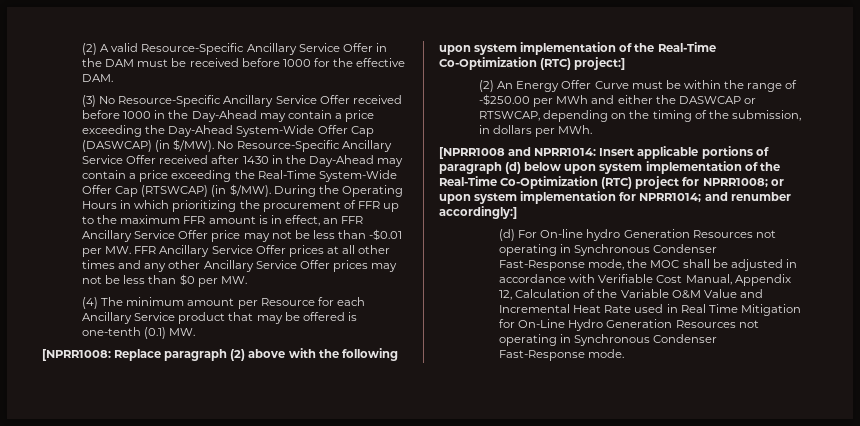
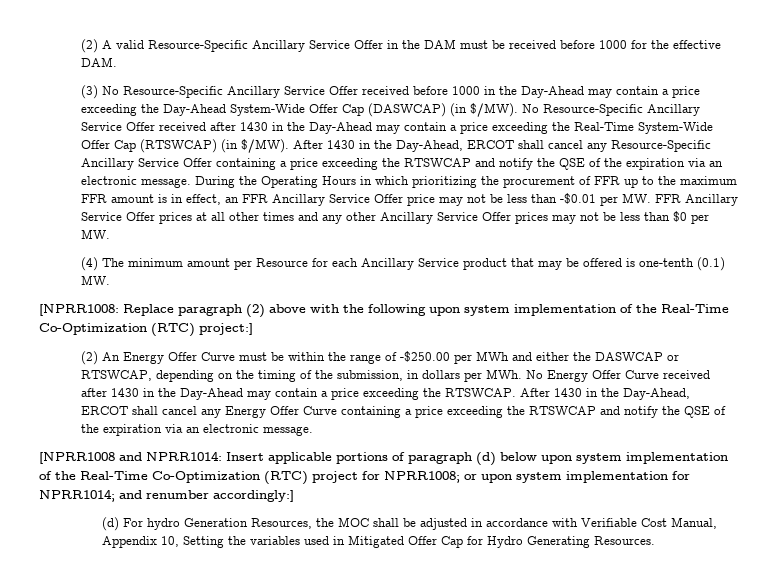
+ After 1430 in the Day-Ahead, ERCOT shall cancel any Resource-Specific Ancillary Service Offer containing a price exceeding the RTSWCAP and notify the QSE of the expiration via an electronic message.
- (2) An Energy Offer Curve must be within the range of -$250.00 per MWh and either the DASWCAP or RTSWCAP, depending on the timing of the submission, in dollars per MWh.
+ (2) An Energy Offer Curve must be within the range of -$250.00 per MWh and either the DASWCAP or RTSWCAP, depending on the timing of the submission, in dollars per MWh. No Energy Offer Curve received after 1430 in the Day-Ahead may contain a price exceeding the RTSWCAP. After 1430 in the Day-Ahead, ERCOT shall cancel any Energy Offer Curve containing a price exceeding the RTSWCAP and notify the QSE of the expiration via an electronic message.
- (d) For On-line hydro Generation Resources not operating in Synchronous Condenser Fast-Response mode, the MOC shall be adjusted in accordance with Verifiable Cost Manual, Appendix 12, Calculation of the Variable O&M Value and Incremental Heat Rate used in Real Time Mitigation for On-Line Hydro Generation Resources not operating in Synchronous Condenser Fast-Response mode.
+ (d) For hydro Generation Resources, the MOC shall be adjusted in accordance with Verifiable Cost Manual, Appendix 10, Setting the variables used in Mitigated Offer Cap for Hydro Generating Resources.

